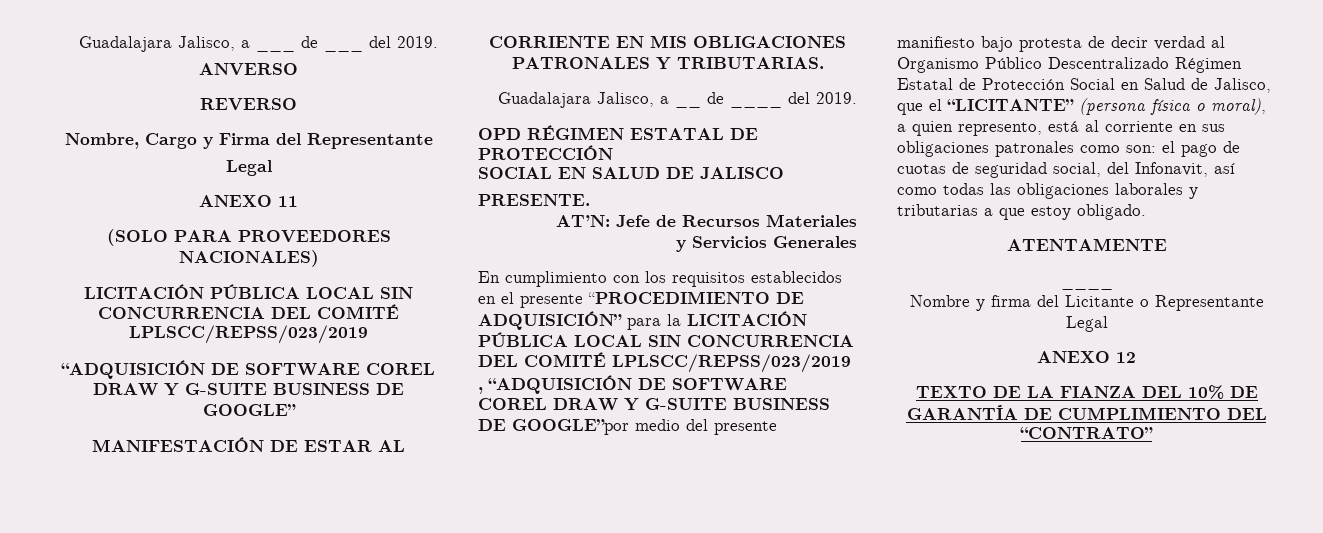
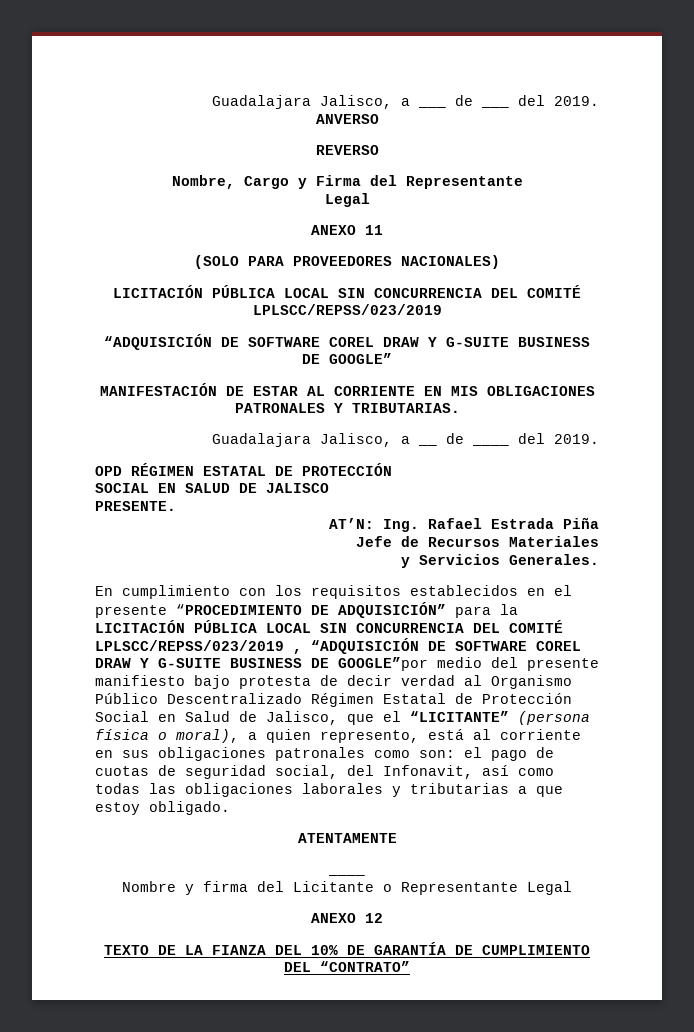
- AT’N: Jefe de Recursos Materiales
+ AT’N: Ing. Rafael Estrada Piña
+ Jefe de Recursos Materiales
- y Servicios Generales
+ y Servicios Generales.

